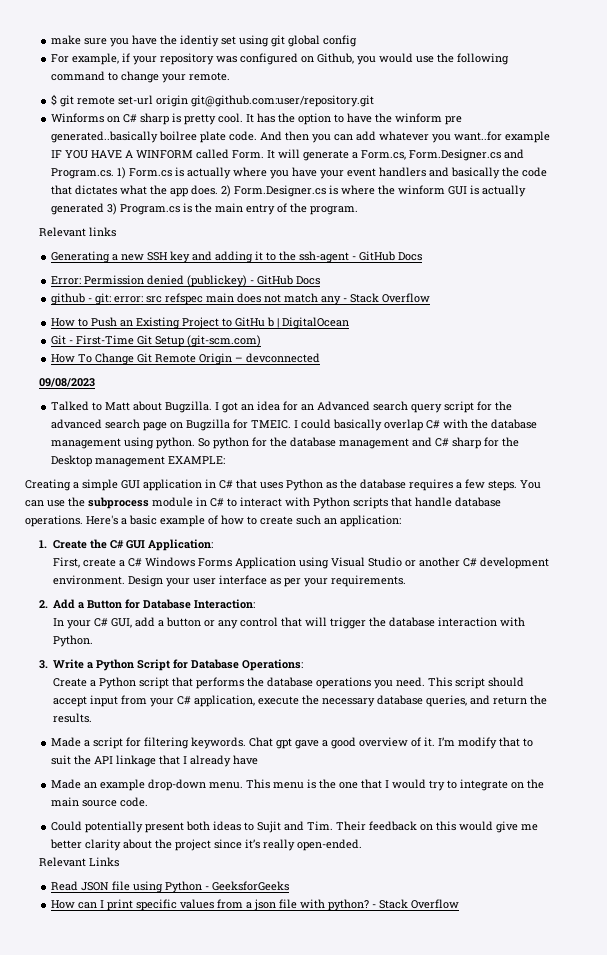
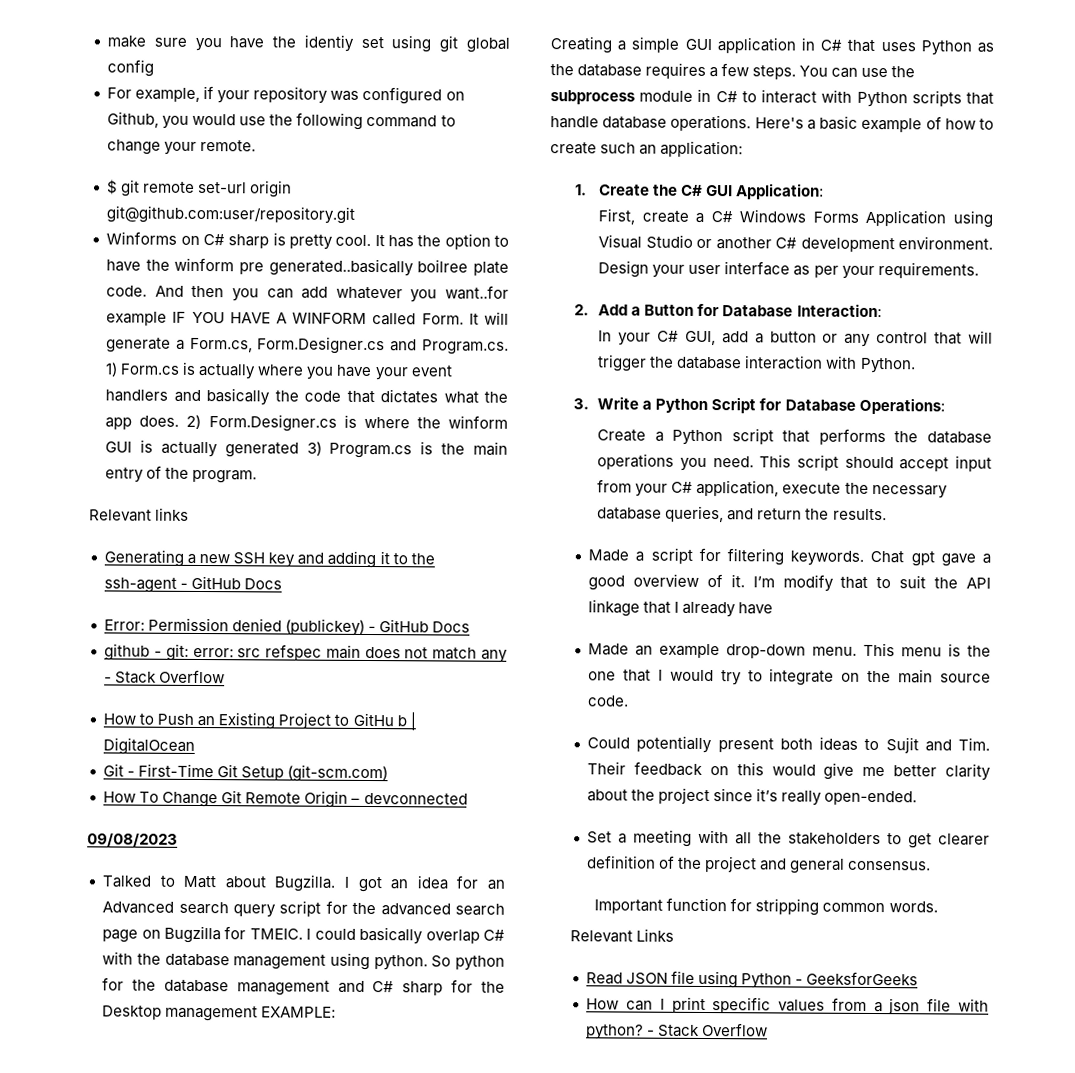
+ Set a meeting with all the stakeholders to get clearer definition of the project and general consensus.
+ Important function for stripping common words.

